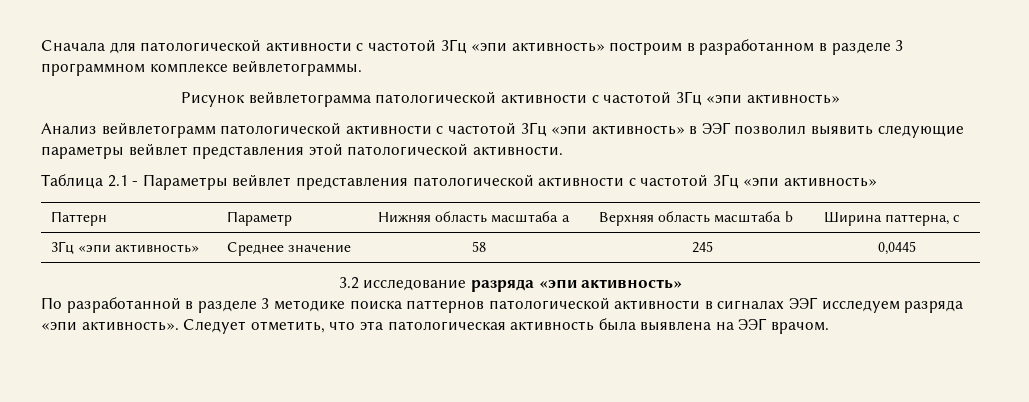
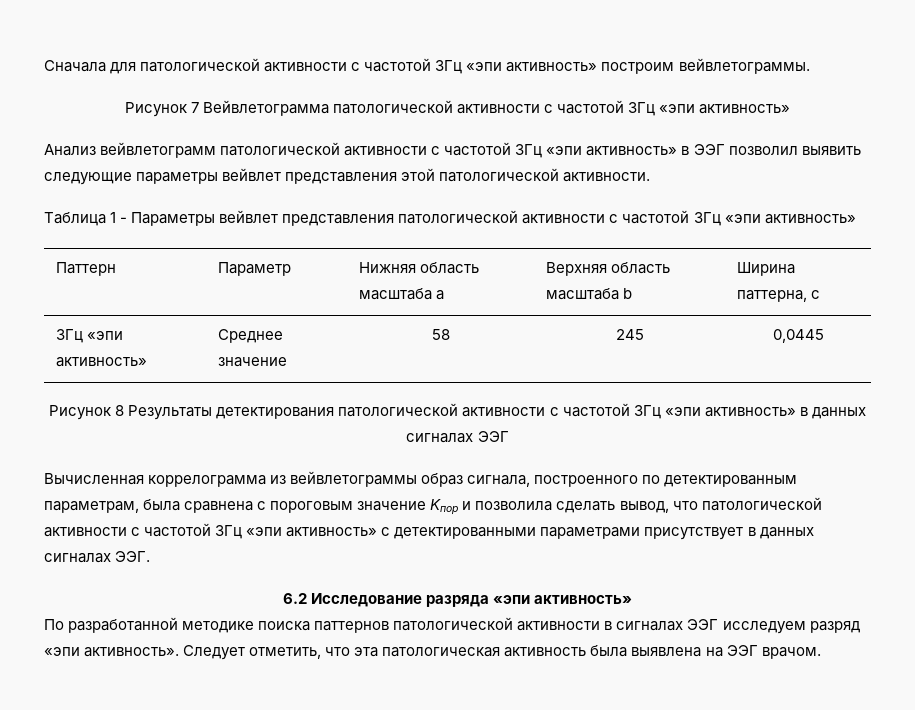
- Сначала для патологической активности с частотой 3Гц «эпи активность» построим в разработанном в разделе 3 программном комплексе вейвлетограммы.
+ Сначала для патологической активности с частотой 3Гц «эпи активность» построим вейвлетограммы.
- Рисунок вейвлетограмма патологической активности с частотой 3Гц «эпи активность»
+ Рисунок 7 Вейвлетограмма патологической активности с частотой 3Гц «эпи активность»
- Таблица 2.1 - Параметры вейвлет представления патологической активности с частотой 3Гц «эпи активность»
+ Таблица 1 - Параметры вейвлет представления патологической активности с частотой 3Гц «эпи активность»
- 3.2 исследование разряда «эпи активность»
+ Рисунок 8 Результаты детектирования патологической активности с частотой 3Гц «эпи активность» в данных сигналах ЭЭГ
+ Вычисленная коррелограмма из вейвлетограммы образ сигнала, построенного по детектированным параметрам, была сравнена с пороговым значение Kпор и позволила сделать вывод, что патологической активности с частотой 3Гц «эпи активность» с детектированными параметрами присутствует в данных сигналах ЭЭГ.
+ 6.2 Исследование разряда «эпи активность»
- По разработанной в разделе 3 методике поиска паттернов патологической активности в сигналах ЭЭГ исследуем разряда «эпи активность».
+ По разработанной методике поиска паттернов патологической активности в сигналах ЭЭГ исследуем разряд «эпи активность».

